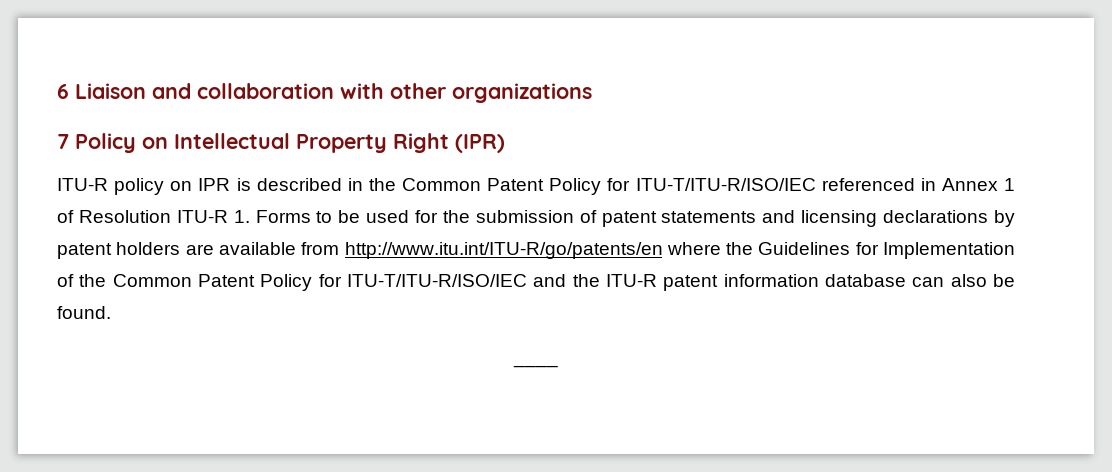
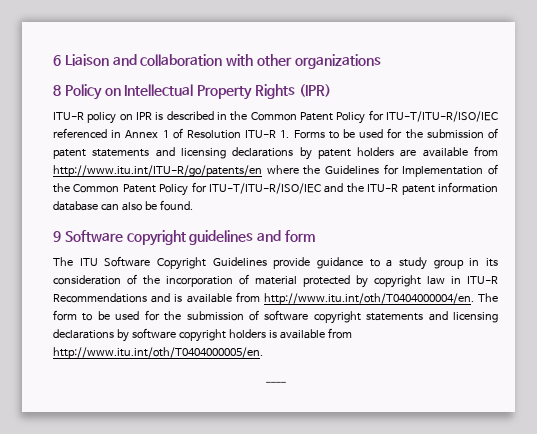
- 7 Policy on Intellectual Property Right (IPR)
+ 8 Policy on Intellectual Property Rights (IPR)
+ 9 Software copyright guidelines and form
+ The ITU Software Copyright Guidelines provide guidance to a study group in its consideration of the incorporation of material protected by copyright law in ITU-R Recommendations and is available from http://www.itu.int/oth/T0404000004/en. The form to be used for the submission of software copyright statements and licensing declarations by software copyright holders is available from http://www.itu.int/oth/T0404000005/en.

